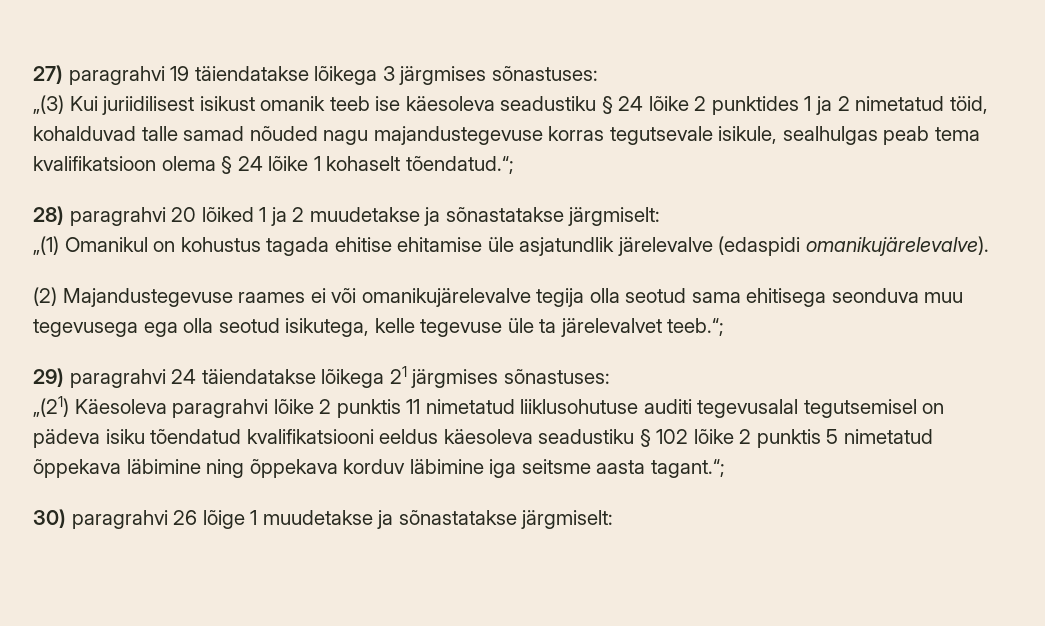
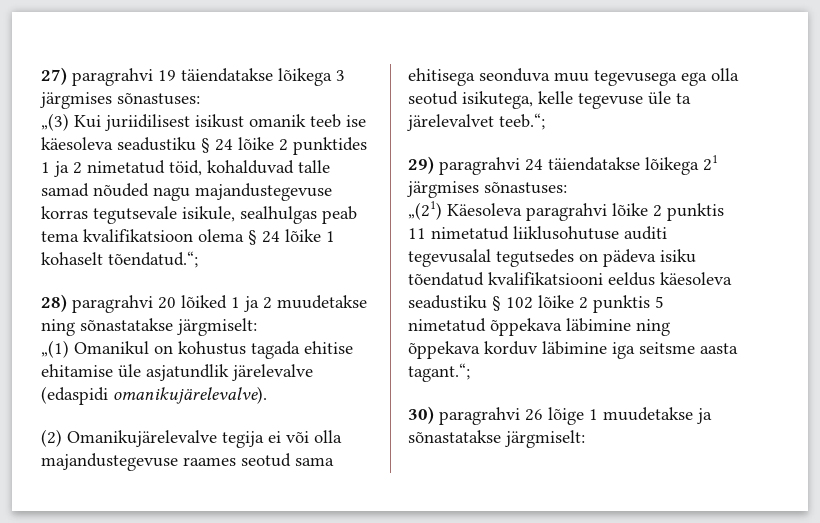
- 28) paragrahvi 20 lõiked 1 ja 2 muudetakse ja sõnastatakse järgmiselt:
+ 28) paragrahvi 20 lõiked 1 ja 2 muudetakse ning sõnastatakse järgmiselt:
- (2) Majandustegevuse raames ei või omanikujärelevalve tegija olla seotud sama ehitisega seonduva muu tegevusega ega olla seotud isikutega, kelle tegevuse üle ta järelevalvet teeb.“;
+ (2) Omanikujärelevalve tegija ei või olla majandustegevuse raames seotud sama ehitisega seonduva muu tegevusega ega olla seotud isikutega, kelle tegevuse üle ta järelevalvet teeb.“;
- „(21) Käesoleva paragrahvi lõike 2 punktis 11 nimetatud liiklusohutuse auditi tegevusalal tegutsemisel on pädeva isiku tõendatud kvalifikatsiooni eeldus käesoleva seadustiku § 102 lõike 2 punktis 5 nimetatud õppekava läbimine ning õppekava korduv läbimine iga seitsme aasta tagant.“;
+ „(21) Käesoleva paragrahvi lõike 2 punktis 11 nimetatud liiklusohutuse auditi tegevusalal tegutsedes on pädeva isiku tõendatud kvalifikatsiooni eeldus käesoleva seadustiku § 102 lõike 2 punktis 5 nimetatud õppekava läbimine ning õppekava korduv läbimine iga seitsme aasta tagant.“;

